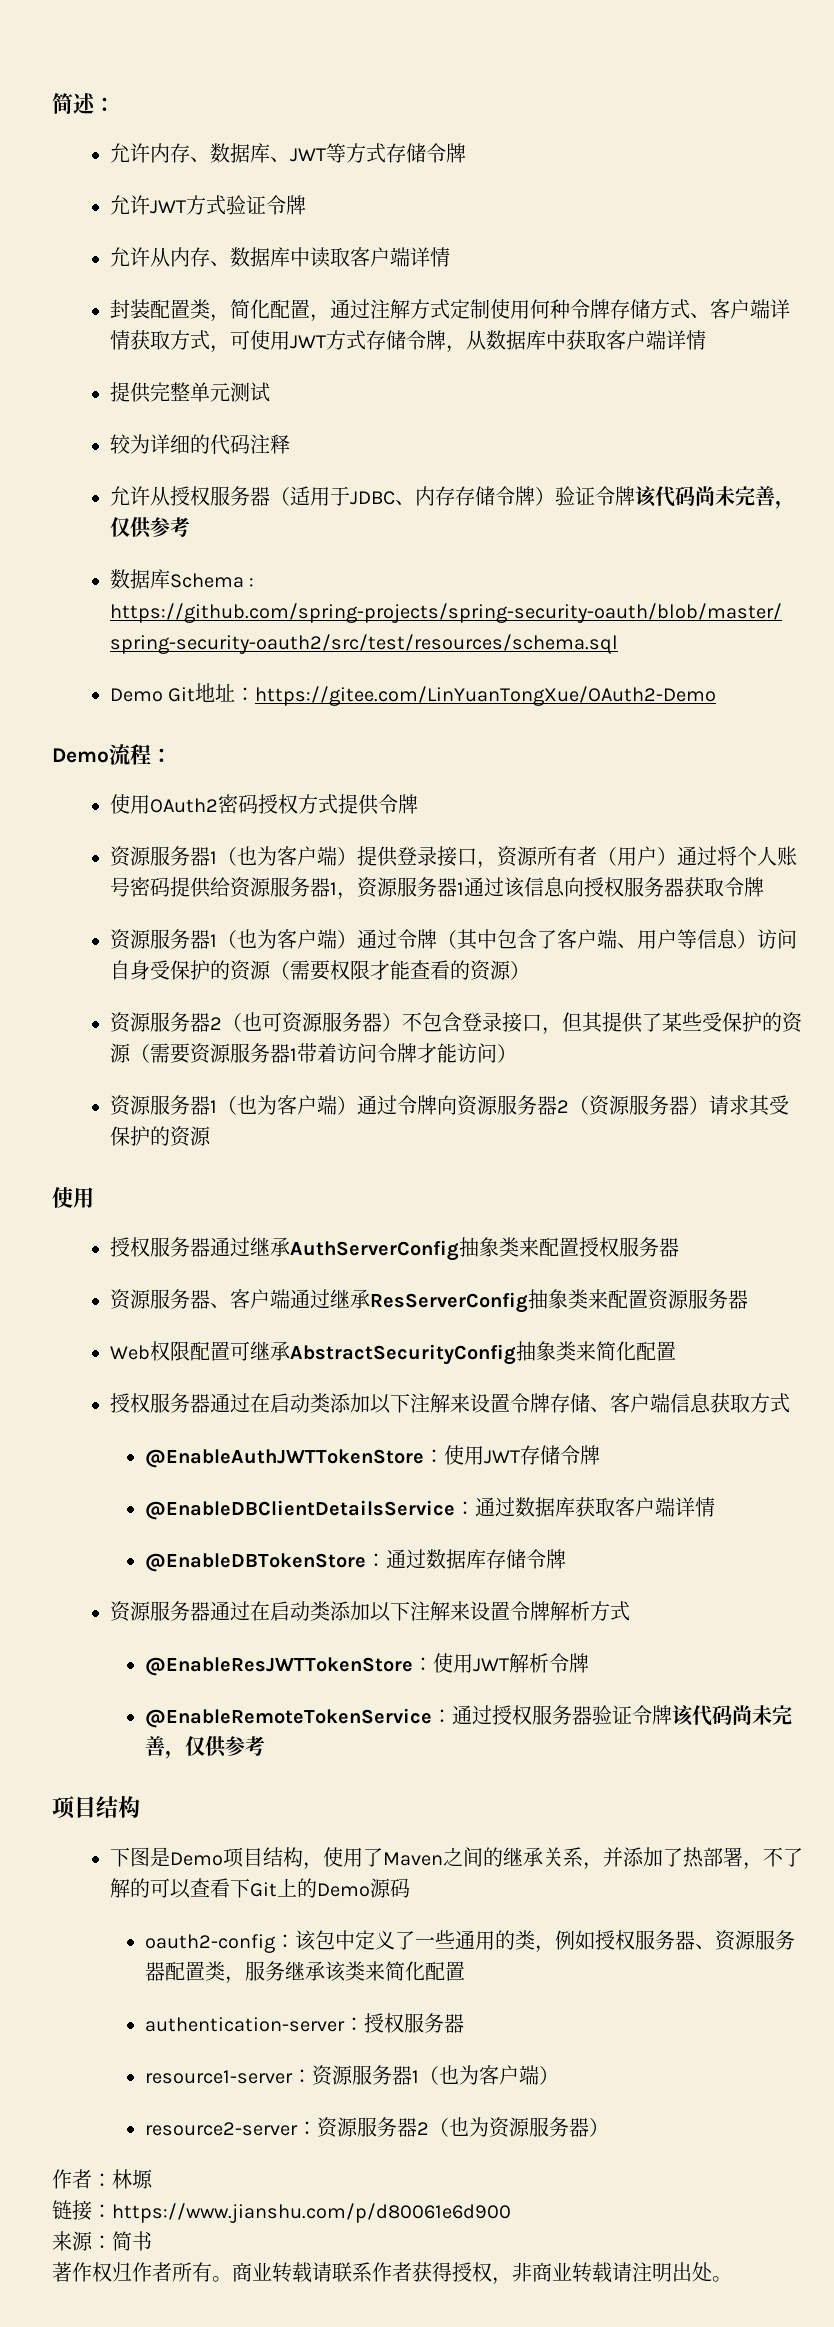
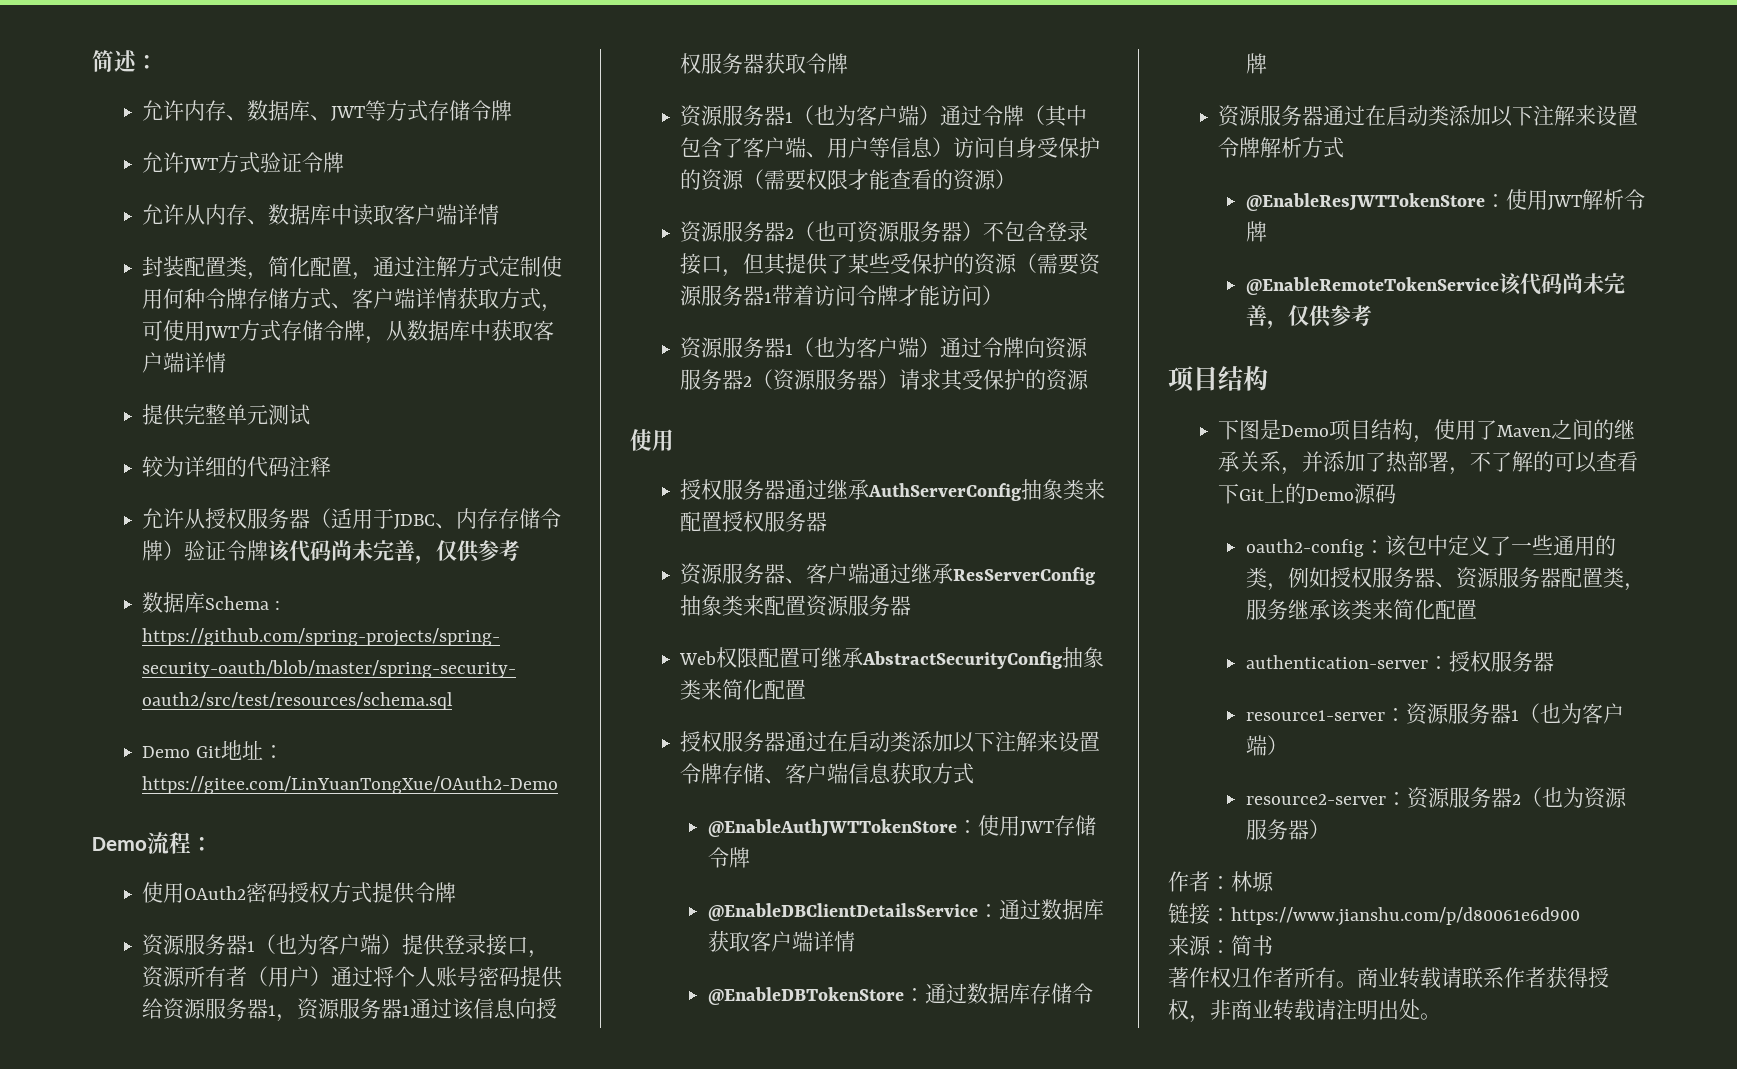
- @EnableRemoteTokenService：通过授权服务器验证令牌该代码尚未完善，仅供参考
+ @EnableRemoteTokenService该代码尚未完善，仅供参考

